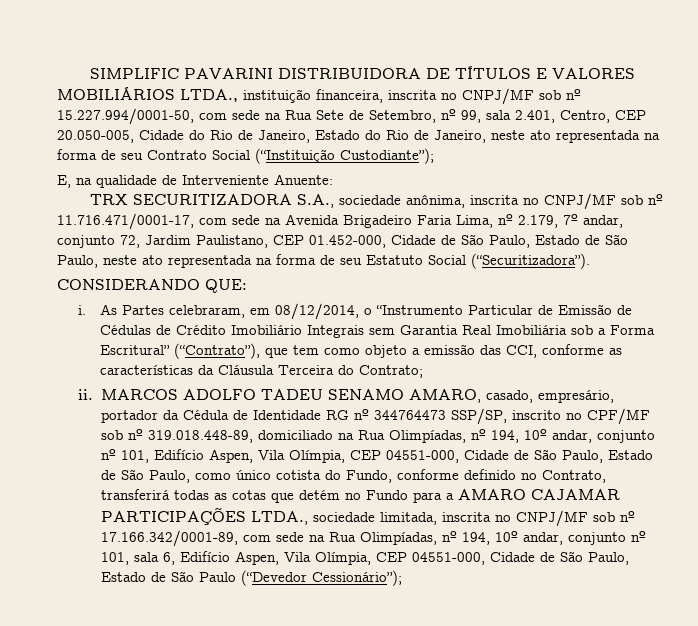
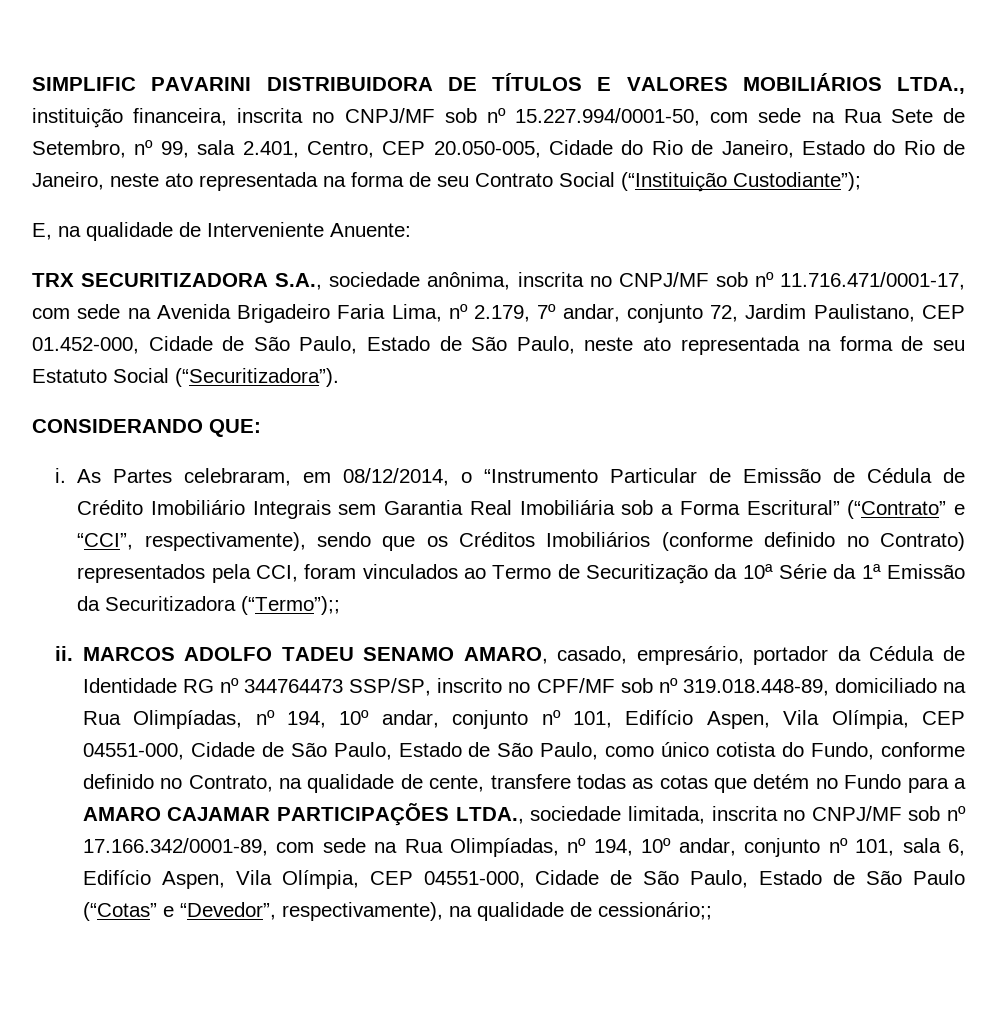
- As Partes celebraram, em 08/12/2014, o “Instrumento Particular de Emissão de Cédulas de Crédito Imobiliário Integrais sem Garantia Real Imobiliária sob a Forma Escritural” (“Contrato”), que tem como objeto a emissão das CCI, conforme as características da Cláusula Terceira do Contrato;
+ As Partes celebraram, em 08/12/2014, o “Instrumento Particular de Emissão de Cédula de Crédito Imobiliário Integrais sem Garantia Real Imobiliária sob a Forma Escritural” (“Contrato” e “CCI”, respectivamente), sendo que os Créditos Imobiliários (conforme definido no Contrato) representados pela CCI, foram vinculados ao Termo de Securitização da 10ª Série da 1ª Emissão da Securitizadora (“Termo”);;
- MARCOS ADOLFO TADEU SENAMO AMARO, casado, empresário, portador da Cédula de Identidade RG nº 344764473 SSP/SP, inscrito no CPF/MF sob nº 319.018.448-89, domiciliado na Rua Olimpíadas, nº 194, 10º andar, conjunto nº 101, Edifício Aspen, Vila Olímpia, CEP 04551-000, Cidade de São Paulo, Estado de São Paulo, como único cotista do Fundo, conforme definido no Contrato, transferirá todas as cotas que detém no Fundo para a AMARO CAJAMAR PARTICIPAÇÕES LTDA., sociedade limitada, inscrita no CNPJ/MF sob nº 17.166.342/0001-89, com sede na Rua Olimpíadas, nº 194, 10º andar, conjunto nº 101, sala 6, Edifício Aspen, Vila Olímpia, CEP 04551-000, Cidade de São Paulo, Estado de São Paulo (“Devedor Cessionário”);
+ MARCOS ADOLFO TADEU SENAMO AMARO, casado, empresário, portador da Cédula de Identidade RG nº 344764473 SSP/SP, inscrito no CPF/MF sob nº 319.018.448-89, domiciliado na Rua Olimpíadas, nº 194, 10º andar, conjunto nº 101, Edifício Aspen, Vila Olímpia, CEP 04551-000, Cidade de São Paulo, Estado de São Paulo, como único cotista do Fundo, conforme definido no Contrato, na qualidade de cente, transfere todas as cotas que detém no Fundo para a AMARO CAJAMAR PARTICIPAÇÕES LTDA., sociedade limitada, inscrita no CNPJ/MF sob nº 17.166.342/0001-89, com sede na Rua Olimpíadas, nº 194, 10º andar, conjunto nº 101, sala 6, Edifício Aspen, Vila Olímpia, CEP 04551-000, Cidade de São Paulo, Estado de São Paulo (“Cotas” e “Devedor”, respectivamente), na qualidade de cessionário;;

